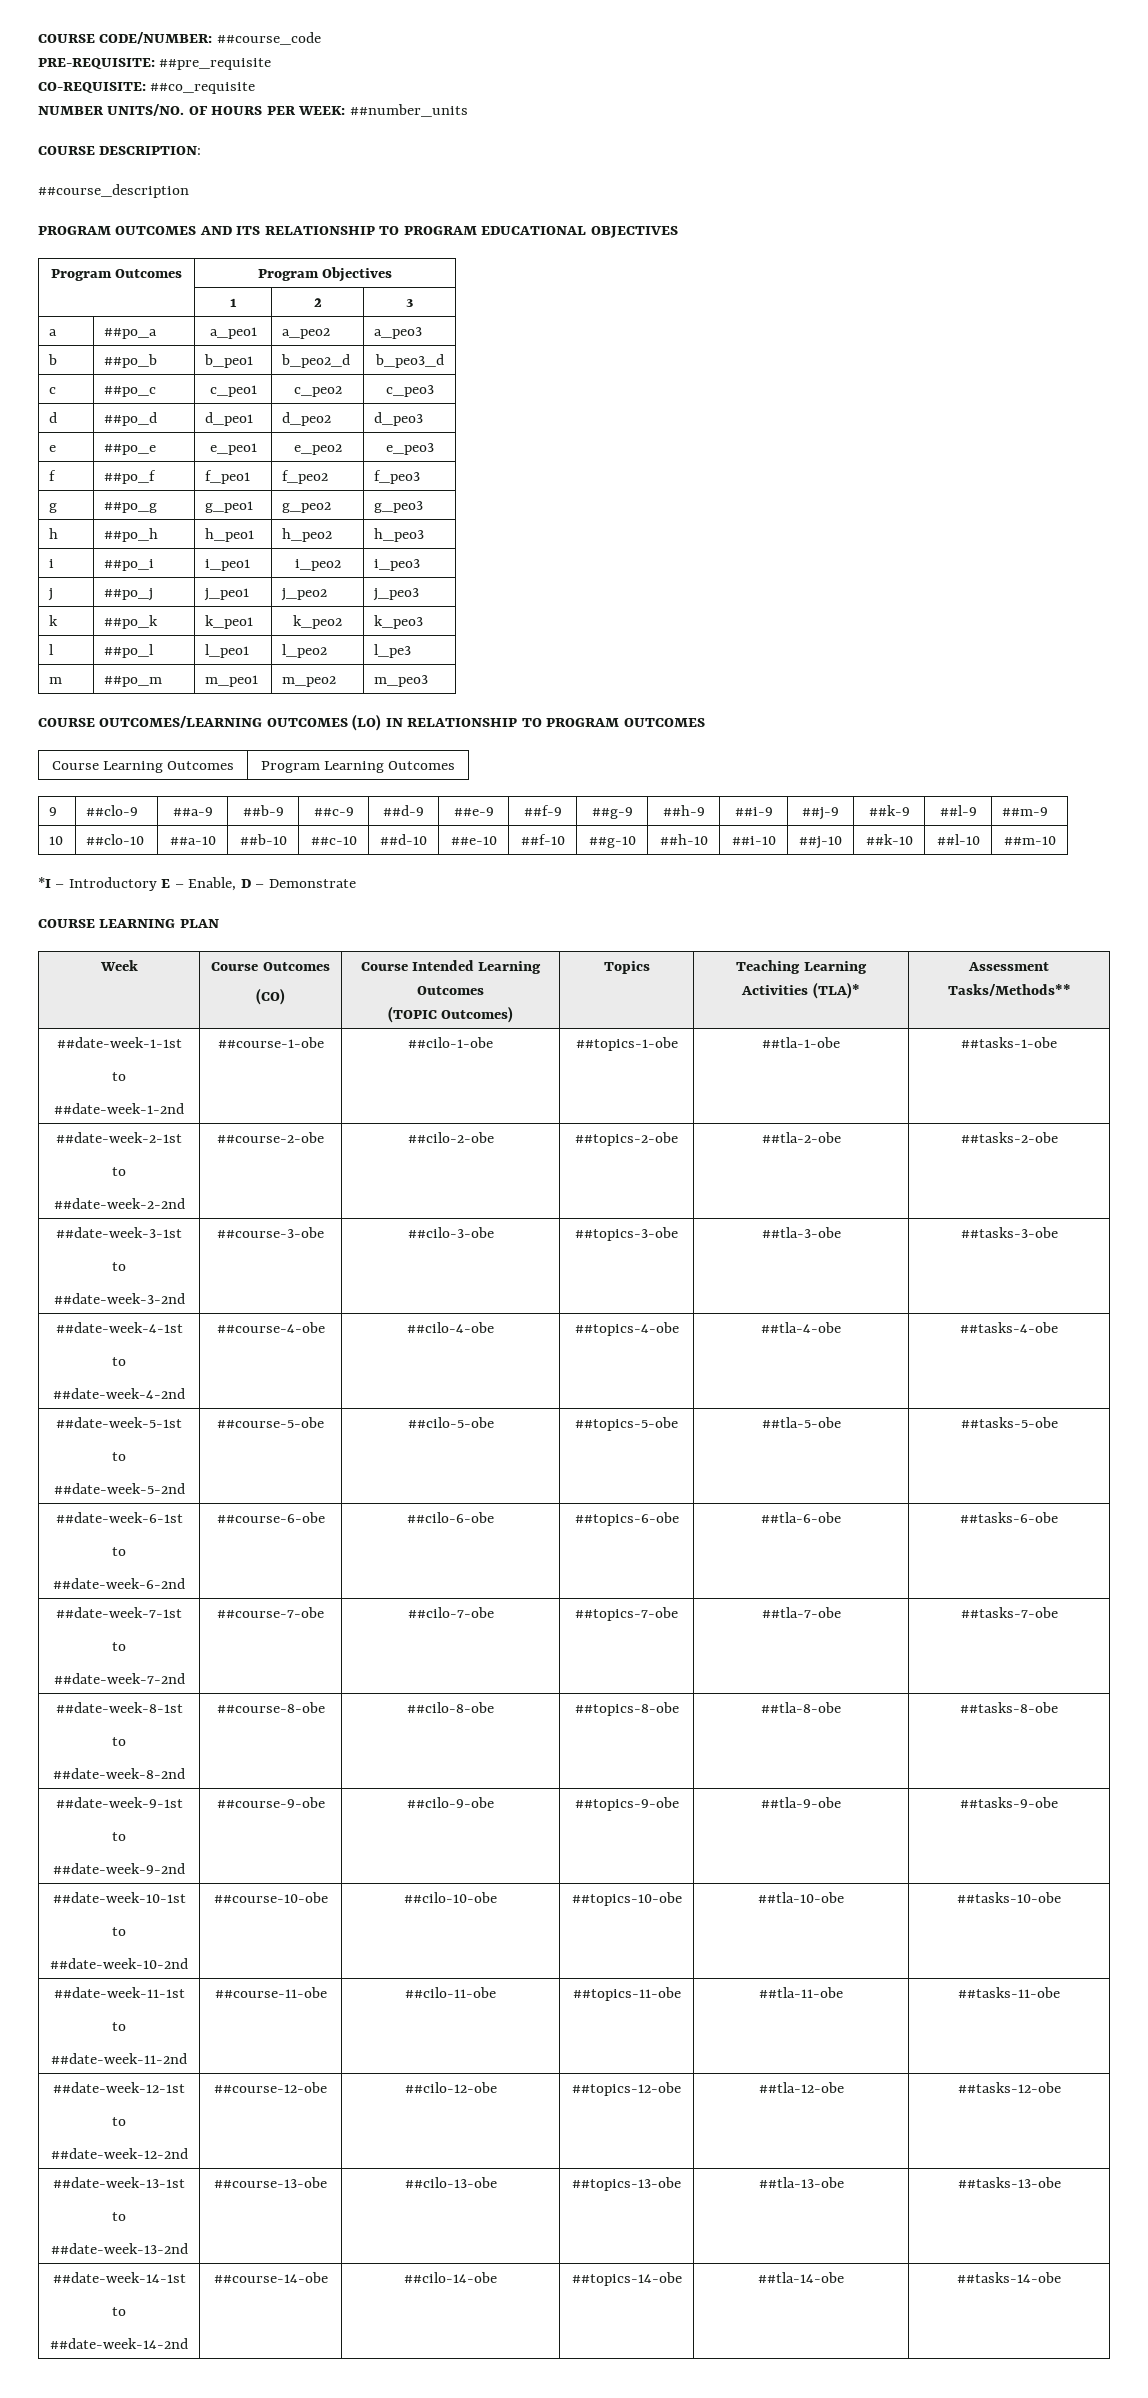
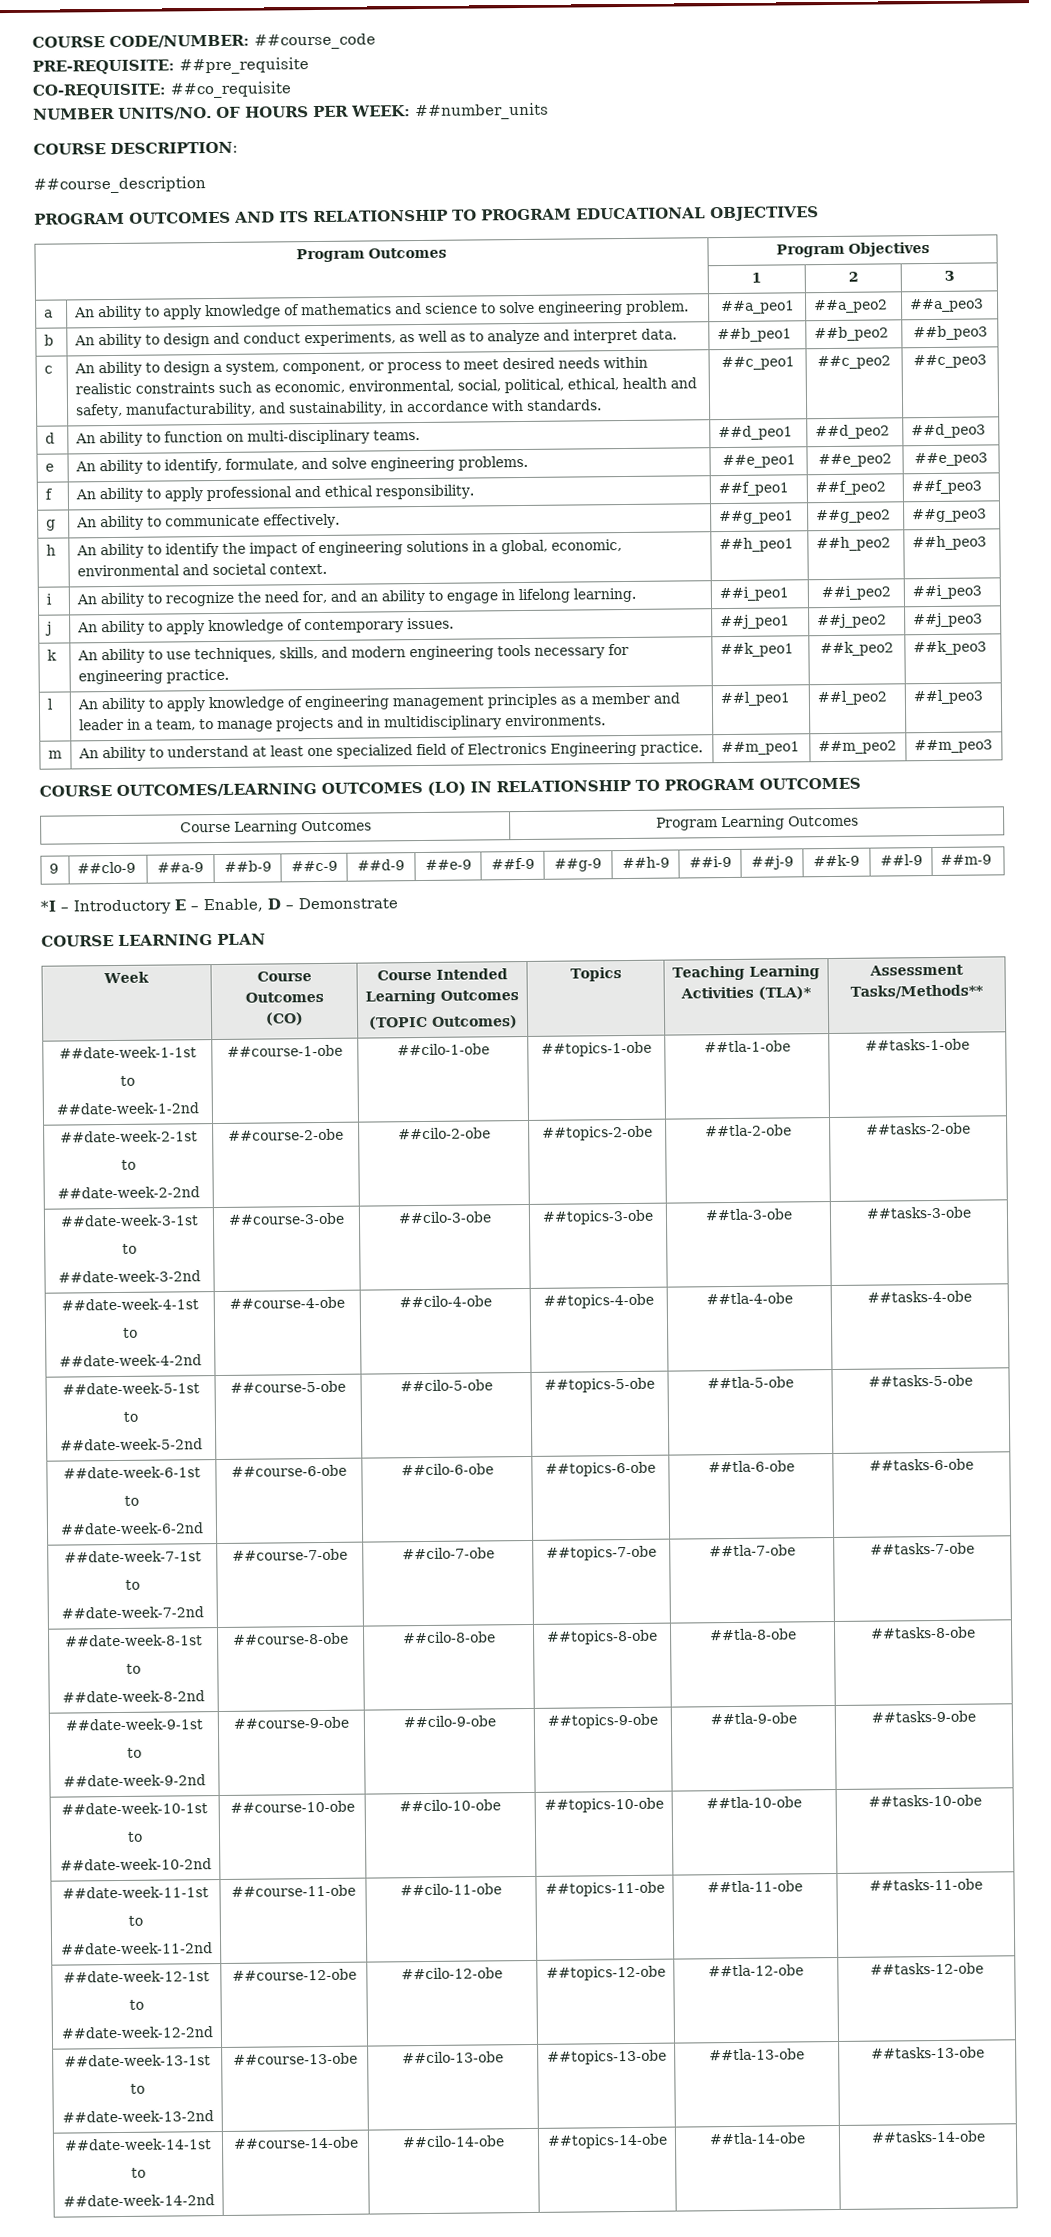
- a | ##po_a | a_peo1 | a_peo2 | a_peo3
- b | ##po_b | b_peo1 | b_peo2_d | b_peo3_d
- c | ##po_c | c_peo1 | c_peo2 | c_peo3
- d | ##po_d | d_peo1 | d_peo2 | d_peo3
- e | ##po_e | e_peo1 | e_peo2 | e_peo3
- f | ##po_f | f_peo1 | f_peo2 | f_peo3
- g | ##po_g | g_peo1 | g_peo2 | g_peo3
- h | ##po_h | h_peo1 | h_peo2 | h_peo3
- i | ##po_i | i_peo1 | i_peo2 | i_peo3
- j | ##po_j | j_peo1 | j_peo2 | j_peo3
- k | ##po_k | k_peo1 | k_peo2 | k_peo3
- l | ##po_l | l_peo1 | l_peo2 | l_pe3
- m | ##po_m | m_peo1 | m_peo2 | m_peo3
+ a | An ability to apply knowledge of mathematics and science to solve engineering problem. | ##a_peo1 | ##a_peo2 | ##a_peo3
+ b | An ability to design and conduct experiments, as well as to analyze and interpret data. | ##b_peo1 | ##b_peo2 | ##b_peo3
+ c | An ability to design a system, component, or process to meet desired needs within realistic constraints such as economic, environmental, social, political, ethical, health and safety, manufacturability, and sustainability, in accordance with standards. | ##c_peo1 | ##c_peo2 | ##c_peo3
+ d | An ability to function on multi-disciplinary teams. | ##d_peo1 | ##d_peo2 | ##d_peo3
+ e | An ability to identify, formulate, and solve engineering problems. | ##e_peo1 | ##e_peo2 | ##e_peo3
+ f | An ability to apply professional and ethical responsibility. | ##f_peo1 | ##f_peo2 | ##f_peo3
+ g | An ability to communicate effectively. | ##g_peo1 | ##g_peo2 | ##g_peo3
+ h | An ability to identify the impact of engineering solutions in a global, economic, environmental and societal context. | ##h_peo1 | ##h_peo2 | ##h_peo3
+ i | An ability to recognize the need for, and an ability to engage in lifelong learning. | ##i_peo1 | ##i_peo2 | ##i_peo3
+ j | An ability to apply knowledge of contemporary issues. | ##j_peo1 | ##j_peo2 | ##j_peo3
+ k | An ability to use techniques, skills, and modern engineering tools necessary for engineering practice. | ##k_peo1 | ##k_peo2 | ##k_peo3
+ l | An ability to apply knowledge of engineering management principles as a member and leader in a team, to manage projects and in multidisciplinary environments. | ##l_peo1 | ##l_peo2 | ##l_peo3
+ m | An ability to understand at least one specialized field of Electronics Engineering practice. | ##m_peo1 | ##m_peo2 | ##m_peo3
- 10 | ##clo-10 | ##a-10 | ##b-10 | ##c-10 | ##d-10 | ##e-10 | ##f-10 | ##g-10 | ##h-10 | ##i-10 | ##j-10 | ##k-10 | ##l-10 | ##m-10

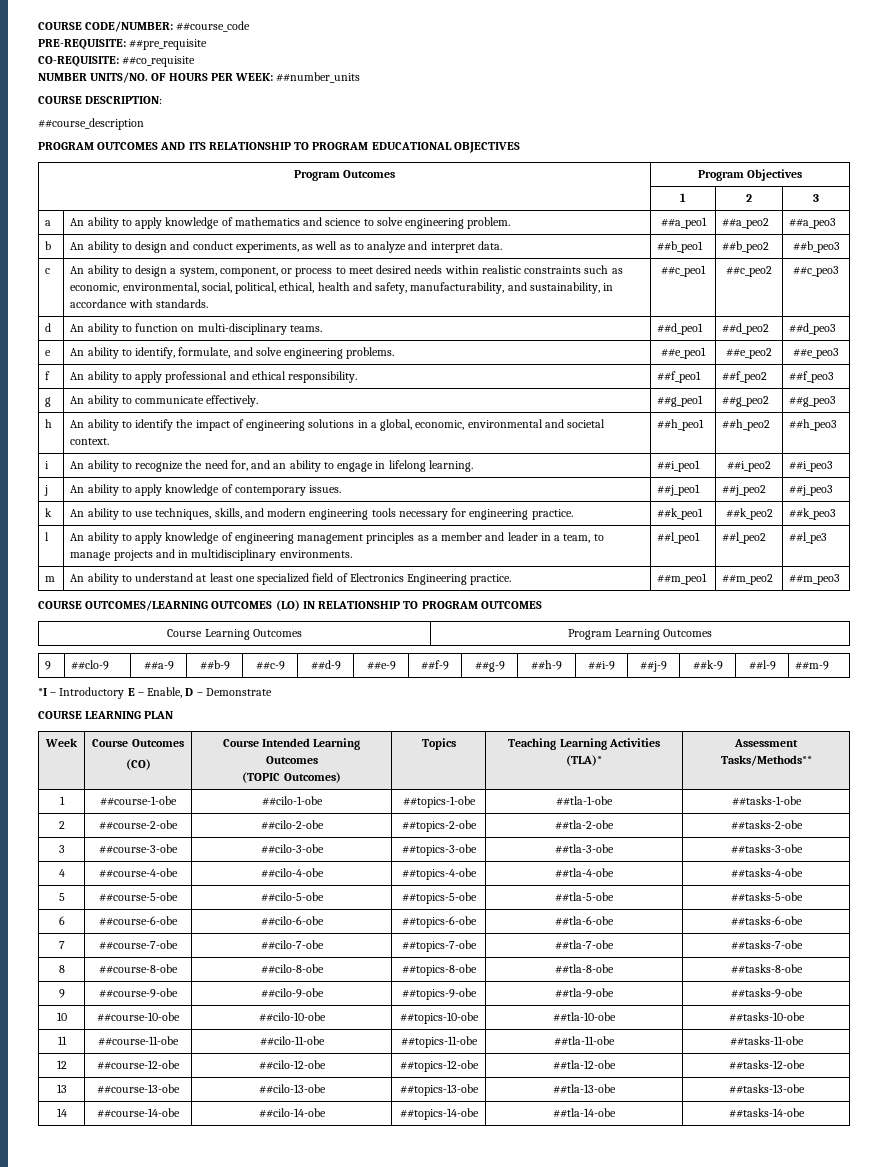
- l | An ability to apply knowledge of engineering management principles as a member and leader in a team, to manage projects and in multidisciplinary environments. | ##l_peo1 | ##l_peo2 | ##l_peo3
+ l | An ability to apply knowledge of engineering management principles as a member and leader in a team, to manage projects and in multidisciplinary environments. | ##l_peo1 | ##l_peo2 | ##l_pe3
- ##date-week-1-1st
- to
- ##date-week-1-2nd | ##course-1-obe | ##cilo-1-obe | ##topics-1-obe | ##tla-1-obe | ##tasks-1-obe
+ 1 | ##course-1-obe | ##cilo-1-obe | ##topics-1-obe | ##tla-1-obe | ##tasks-1-obe
- ##date-week-2-1st
- to
- ##date-week-2-2nd | ##course-2-obe | ##cilo-2-obe | ##topics-2-obe | ##tla-2-obe | ##tasks-2-obe
+ 2 | ##course-2-obe | ##cilo-2-obe | ##topics-2-obe | ##tla-2-obe | ##tasks-2-obe
- ##date-week-3-1st
- to
- ##date-week-3-2nd | ##course-3-obe | ##cilo-3-obe | ##topics-3-obe | ##tla-3-obe | ##tasks-3-obe
+ 3 | ##course-3-obe | ##cilo-3-obe | ##topics-3-obe | ##tla-3-obe | ##tasks-3-obe
- ##date-week-4-1st
- to
- ##date-week-4-2nd | ##course-4-obe | ##cilo-4-obe | ##topics-4-obe | ##tla-4-obe | ##tasks-4-obe
+ 4 | ##course-4-obe | ##cilo-4-obe | ##topics-4-obe | ##tla-4-obe | ##tasks-4-obe
- ##date-week-5-1st
- to
- ##date-week-5-2nd | ##course-5-obe | ##cilo-5-obe | ##topics-5-obe | ##tla-5-obe | ##tasks-5-obe
+ 5 | ##course-5-obe | ##cilo-5-obe | ##topics-5-obe | ##tla-5-obe | ##tasks-5-obe
- ##date-week-6-1st
- to
- ##date-week-6-2nd | ##course-6-obe | ##cilo-6-obe | ##topics-6-obe | ##tla-6-obe | ##tasks-6-obe
+ 6 | ##course-6-obe | ##cilo-6-obe | ##topics-6-obe | ##tla-6-obe | ##tasks-6-obe
- ##date-week-7-1st
- to
- ##date-week-7-2nd | ##course-7-obe | ##cilo-7-obe | ##topics-7-obe | ##tla-7-obe | ##tasks-7-obe
+ 7 | ##course-7-obe | ##cilo-7-obe | ##topics-7-obe | ##tla-7-obe | ##tasks-7-obe
- ##date-week-8-1st
- to
- ##date-week-8-2nd | ##course-8-obe | ##cilo-8-obe | ##topics-8-obe | ##tla-8-obe | ##tasks-8-obe
+ 8 | ##course-8-obe | ##cilo-8-obe | ##topics-8-obe | ##tla-8-obe | ##tasks-8-obe
- ##date-week-9-1st
- to
- ##date-week-9-2nd | ##course-9-obe | ##cilo-9-obe | ##topics-9-obe | ##tla-9-obe | ##tasks-9-obe
+ 9 | ##course-9-obe | ##cilo-9-obe | ##topics-9-obe | ##tla-9-obe | ##tasks-9-obe
- ##date-week-10-1st
- to
- ##date-week-10-2nd | ##course-10-obe | ##cilo-10-obe | ##topics-10-obe | ##tla-10-obe | ##tasks-10-obe
+ 10 | ##course-10-obe | ##cilo-10-obe | ##topics-10-obe | ##tla-10-obe | ##tasks-10-obe
- ##date-week-11-1st
- to
- ##date-week-11-2nd | ##course-11-obe | ##cilo-11-obe | ##topics-11-obe | ##tla-11-obe | ##tasks-11-obe
+ 11 | ##course-11-obe | ##cilo-11-obe | ##topics-11-obe | ##tla-11-obe | ##tasks-11-obe
- ##date-week-12-1st
- to
- ##date-week-12-2nd | ##course-12-obe | ##cilo-12-obe | ##topics-12-obe | ##tla-12-obe | ##tasks-12-obe
+ 12 | ##course-12-obe | ##cilo-12-obe | ##topics-12-obe | ##tla-12-obe | ##tasks-12-obe
- ##date-week-13-1st
- to
- ##date-week-13-2nd | ##course-13-obe | ##cilo-13-obe | ##topics-13-obe | ##tla-13-obe | ##tasks-13-obe
+ 13 | ##course-13-obe | ##cilo-13-obe | ##topics-13-obe | ##tla-13-obe | ##tasks-13-obe
- ##date-week-14-1st
- to
- ##date-week-14-2nd | ##course-14-obe | ##cilo-14-obe | ##topics-14-obe | ##tla-14-obe | ##tasks-14-obe
+ 14 | ##course-14-obe | ##cilo-14-obe | ##topics-14-obe | ##tla-14-obe | ##tasks-14-obe

